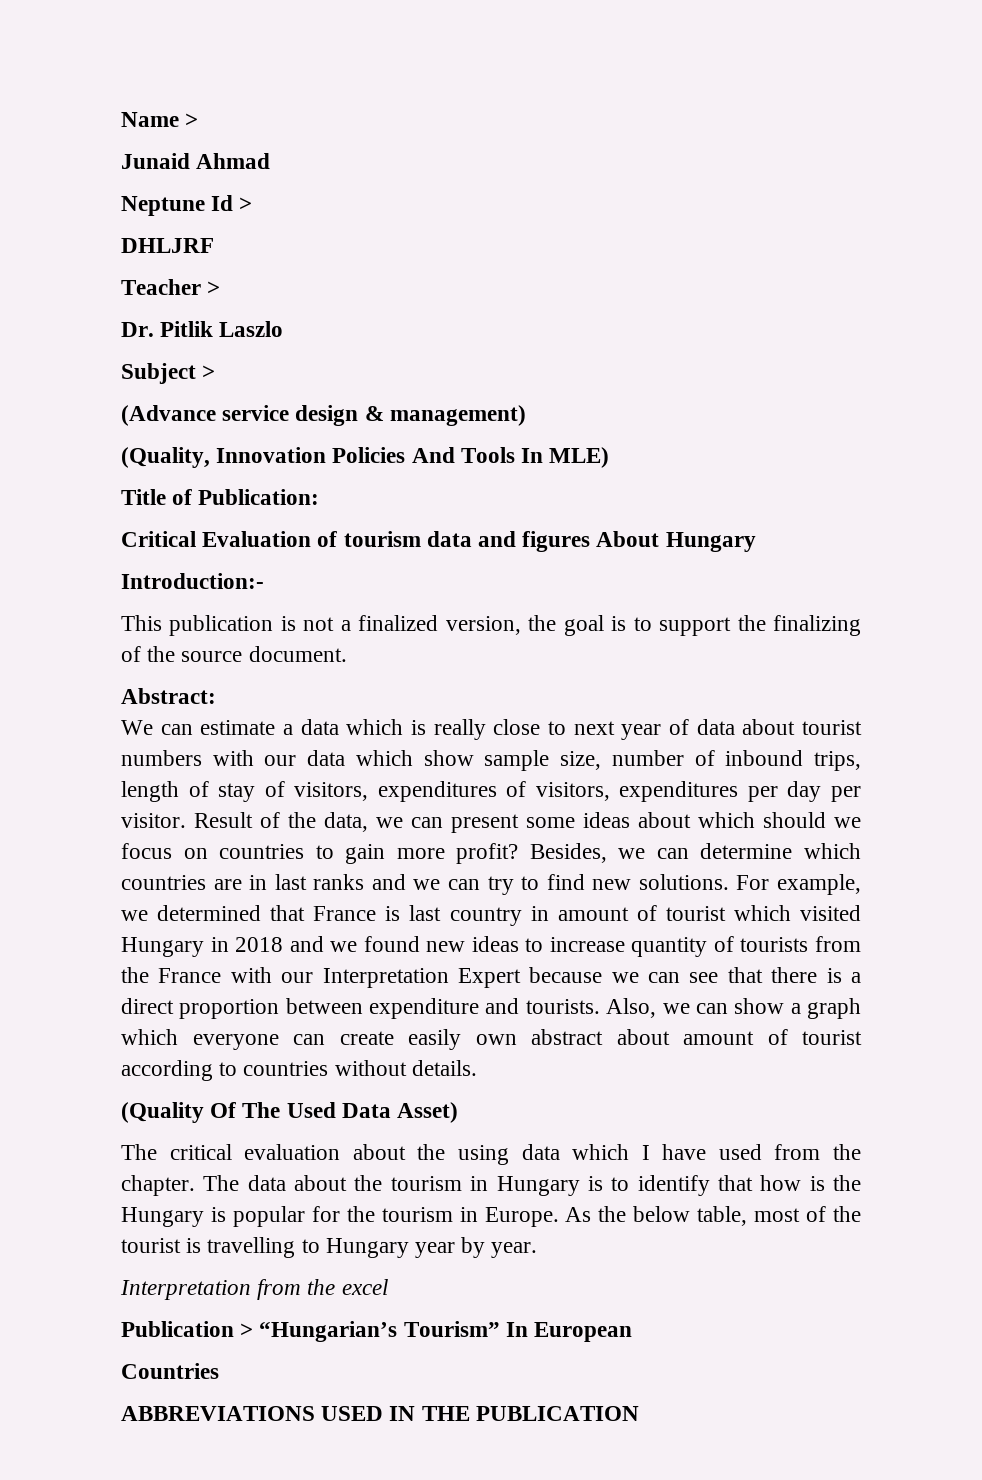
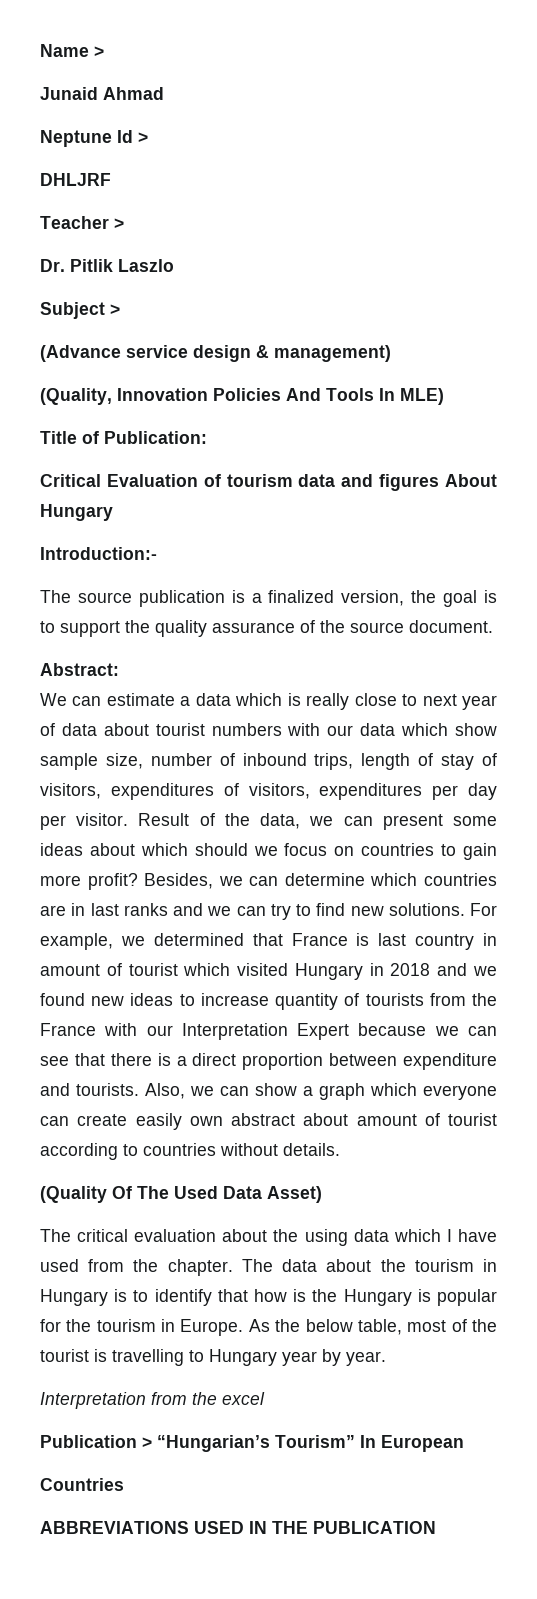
- This publication is not a finalized version, the goal is to support the finalizing of the source document.
+ The source publication is a finalized version, the goal is to support the quality assurance of the source document.

